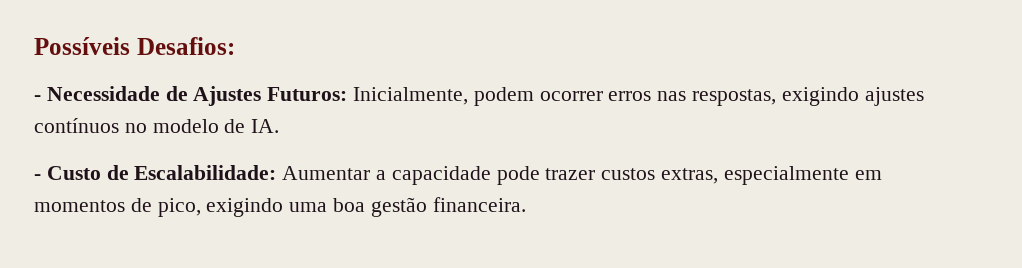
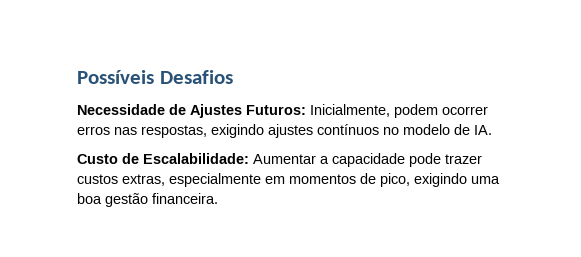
- Possíveis Desafios:
- - Necessidade de Ajustes Futuros: Inicialmente, podem ocorrer erros nas respostas, exigindo ajustes contínuos no modelo de IA.
+ Possíveis Desafios
+ Necessidade de Ajustes Futuros: Inicialmente, podem ocorrer erros nas respostas, exigindo ajustes contínuos no modelo de IA.
- - Custo de Escalabilidade: Aumentar a capacidade pode trazer custos extras, especialmente em momentos de pico, exigindo uma boa gestão financeira.
+ Custo de Escalabilidade: Aumentar a capacidade pode trazer custos extras, especialmente em momentos de pico, exigindo uma boa gestão financeira.

